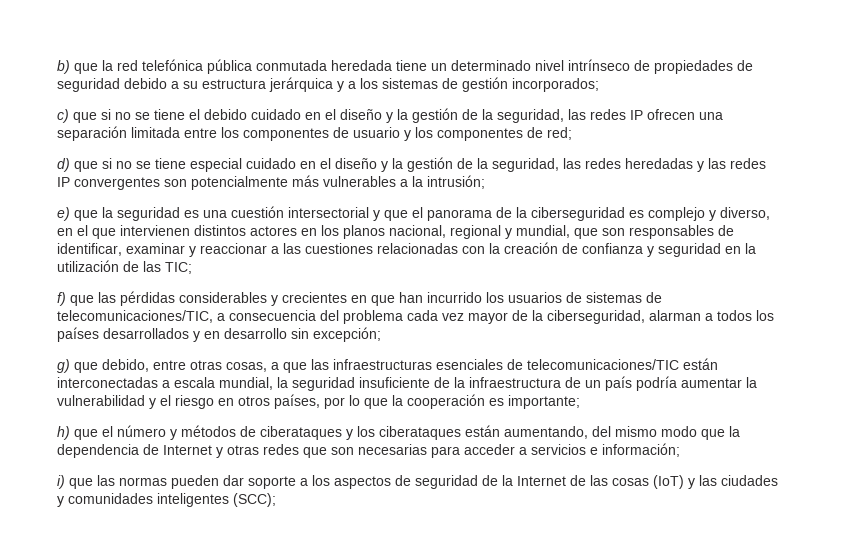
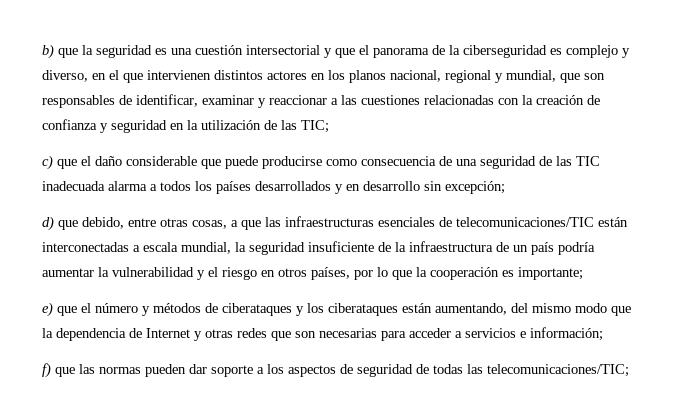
- b) que la red telefónica pública conmutada heredada tiene un determinado nivel intrínseco de propiedades de seguridad debido a su estructura jerárquica y a los sistemas de gestión incorporados;
- c) que si no se tiene el debido cuidado en el diseño y la gestión de la seguridad, las redes IP ofrecen una separación limitada entre los componentes de usuario y los componentes de red;
- d) que si no se tiene especial cuidado en el diseño y la gestión de la seguridad, las redes heredadas y las redes IP convergentes son potencialmente más vulnerables a la intrusión;
- e) que la seguridad es una cuestión intersectorial y que el panorama de la ciberseguridad es complejo y diverso, en el que intervienen distintos actores en los planos nacional, regional y mundial, que son responsables de identificar, examinar y reaccionar a las cuestiones relacionadas con la creación de confianza y seguridad en la utilización de las TIC;
+ b) que la seguridad es una cuestión intersectorial y que el panorama de la ciberseguridad es complejo y diverso, en el que intervienen distintos actores en los planos nacional, regional y mundial, que son responsables de identificar, examinar y reaccionar a las cuestiones relacionadas con la creación de confianza y seguridad en la utilización de las TIC;
- f) que las pérdidas considerables y crecientes en que han incurrido los usuarios de sistemas de telecomunicaciones/TIC, a consecuencia del problema cada vez mayor de la ciberseguridad, alarman a todos los países desarrollados y en desarrollo sin excepción;
+ c) que el daño considerable que puede producirse como consecuencia de una seguridad de las TIC inadecuada alarma a todos los países desarrollados y en desarrollo sin excepción;
- g) que debido, entre otras cosas, a que las infraestructuras esenciales de telecomunicaciones/TIC están interconectadas a escala mundial, la seguridad insuficiente de la infraestructura de un país podría aumentar la vulnerabilidad y el riesgo en otros países, por lo que la cooperación es importante;
+ d) que debido, entre otras cosas, a que las infraestructuras esenciales de telecomunicaciones/TIC están interconectadas a escala mundial, la seguridad insuficiente de la infraestructura de un país podría aumentar la vulnerabilidad y el riesgo en otros países, por lo que la cooperación es importante;
- h) que el número y métodos de ciberataques y los ciberataques están aumentando, del mismo modo que la dependencia de Internet y otras redes que son necesarias para acceder a servicios e información;
+ e) que el número y métodos de ciberataques y los ciberataques están aumentando, del mismo modo que la dependencia de Internet y otras redes que son necesarias para acceder a servicios e información;
- i) que las normas pueden dar soporte a los aspectos de seguridad de la Internet de las cosas (IoT) y las ciudades y comunidades inteligentes (SCC);
+ f) que las normas pueden dar soporte a los aspectos de seguridad de todas las telecomunicaciones/TIC;

